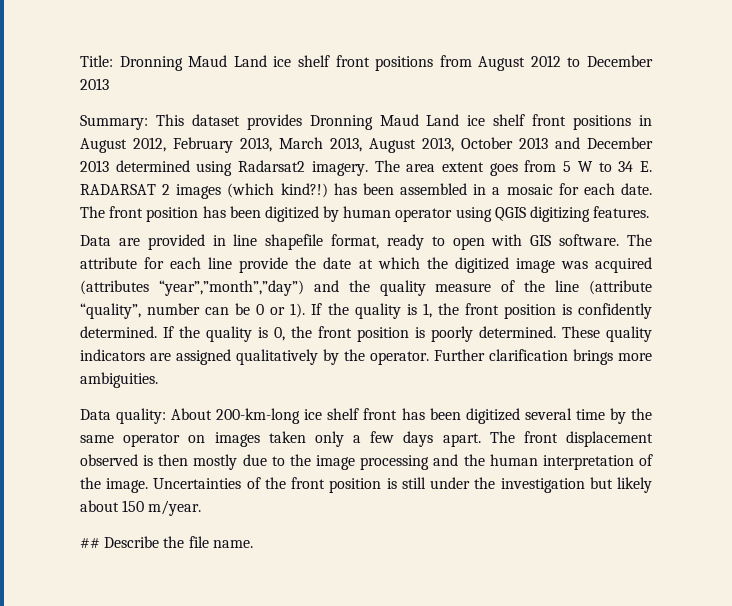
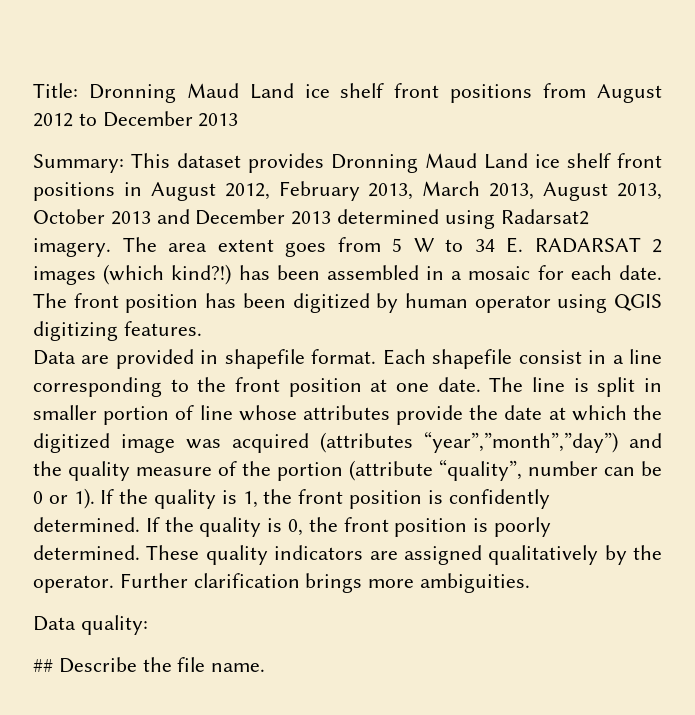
- Data are provided in line shapefile format, ready to open with GIS software. The attribute for each line provide the date at which the digitized image was acquired (attributes “year”,”month”,”day”) and the quality measure of the line (attribute “quality”, number can be 0 or 1).
+ Data are provided in shapefile format. Each shapefile consist in a line corresponding to the front position at one date. The line is split in smaller portion of line whose attributes provide the date at which the digitized image was acquired (attributes “year”,”month”,”day”) and the quality measure of the portion (attribute “quality”, number can be 0 or 1).
- Data quality: About 200-km-long ice shelf front has been digitized several time by the same operator on images taken only a few days apart. The front displacement observed is then mostly due to the image processing and the human interpretation of the image. Uncertainties of the front position is still under the investigation but likely about 150 m/year.
+ Data quality:

